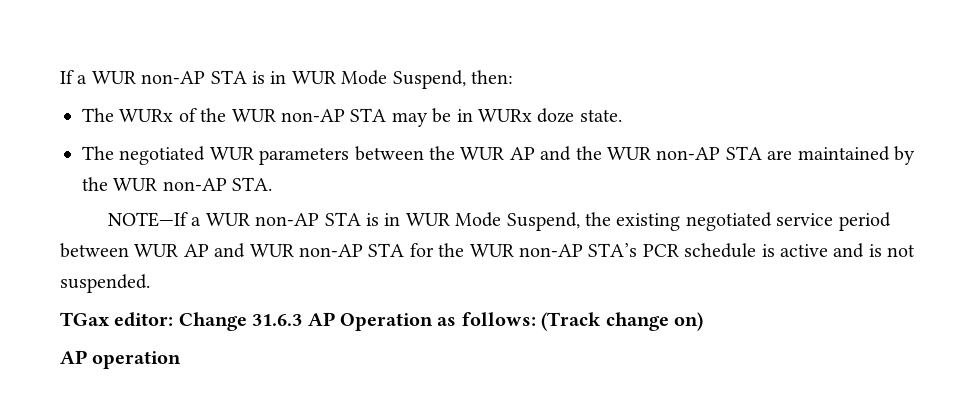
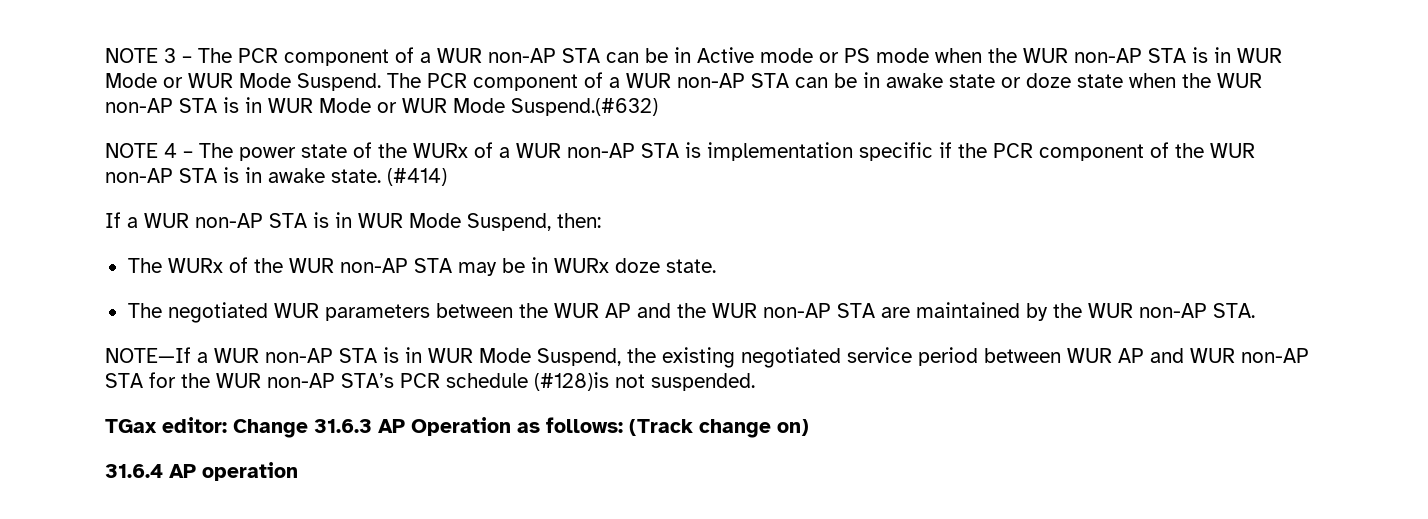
+ NOTE 3 – The PCR component of a WUR non-AP STA can be in Active mode or PS mode when the WUR non-AP STA is in WUR Mode or WUR Mode Suspend. The PCR component of a WUR non-AP STA can be in awake state or doze state when the WUR non-AP STA is in WUR Mode or WUR Mode Suspend.(#632)
+ NOTE 4 – The power state of the WURx of a WUR non-AP STA is implementation specific if the PCR component of the WUR non-AP STA is in awake state. (#414)
- NOTE—If a WUR non-AP STA is in WUR Mode Suspend, the existing negotiated service period between WUR AP and WUR non-AP STA for the WUR non-AP STA’s PCR schedule is active and is not suspended.
+ NOTE—If a WUR non-AP STA is in WUR Mode Suspend, the existing negotiated service period between WUR AP and WUR non-AP STA for the WUR non-AP STA’s PCR schedule (#128)is not suspended.
- AP operation
+ 31.6.4 AP operation

